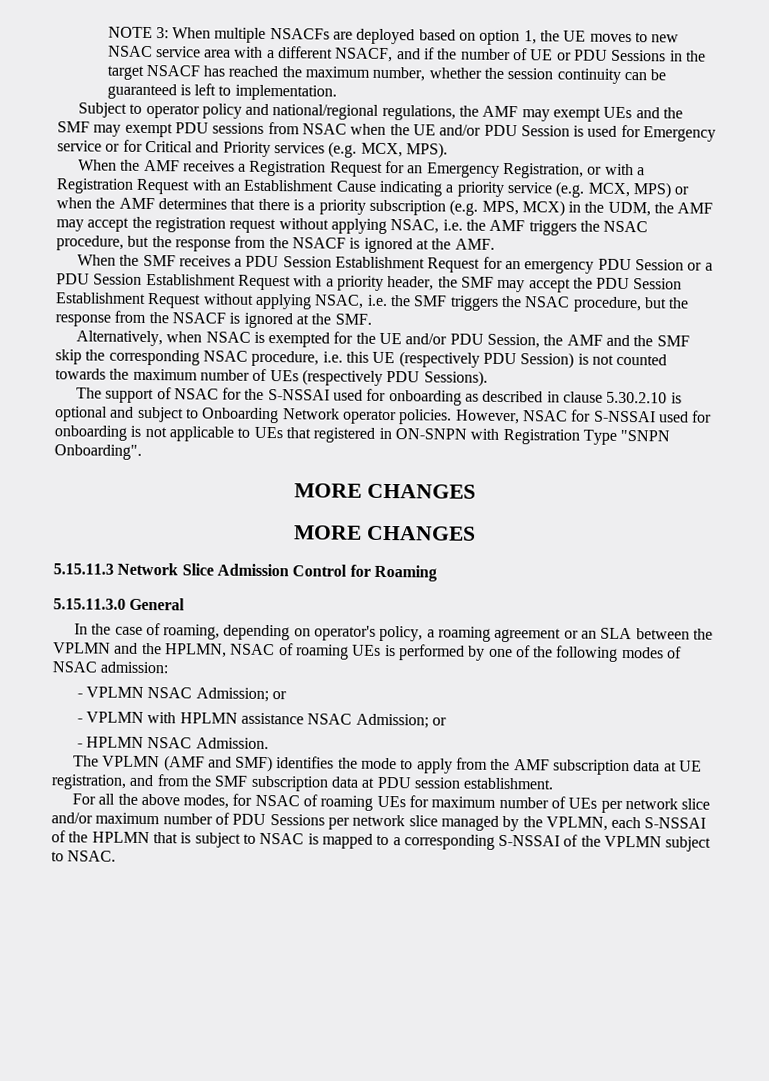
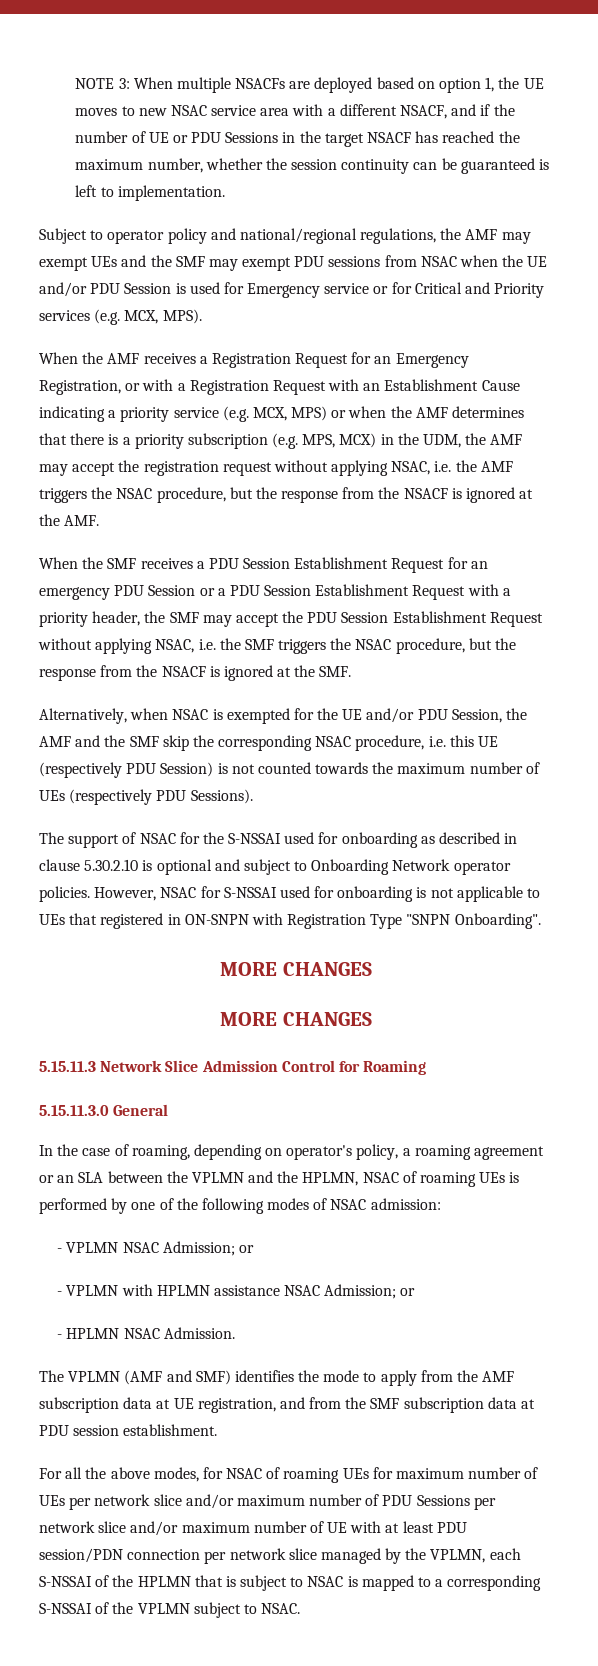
- For all the above modes, for NSAC of roaming UEs for maximum number of UEs per network slice and/or maximum number of PDU Sessions per network slice managed by the VPLMN, each S-NSSAI of the HPLMN that is subject to NSAC is mapped to a corresponding S-NSSAI of the VPLMN subject to NSAC.
+ For all the above modes, for NSAC of roaming UEs for maximum number of UEs per network slice and/or maximum number of PDU Sessions per network slice and/or maximum number of UE with at least PDU session/PDN connection per network slice managed by the VPLMN, each S-NSSAI of the HPLMN that is subject to NSAC is mapped to a corresponding S-NSSAI of the VPLMN subject to NSAC.

